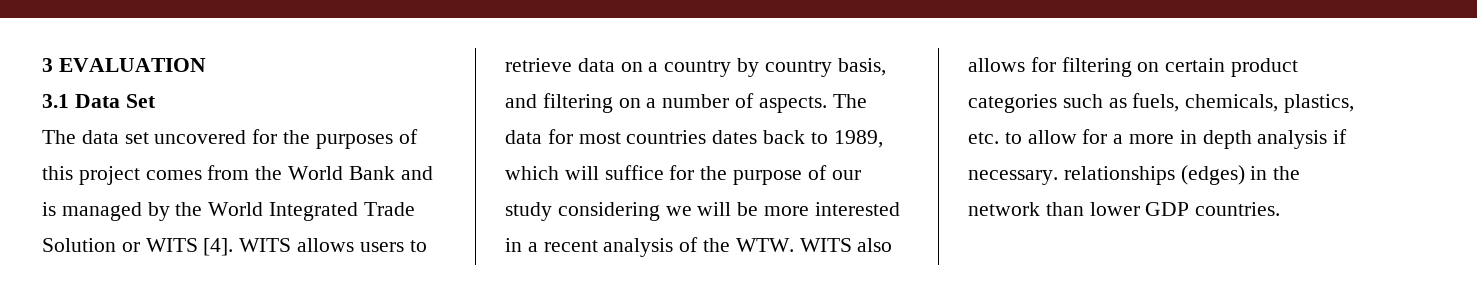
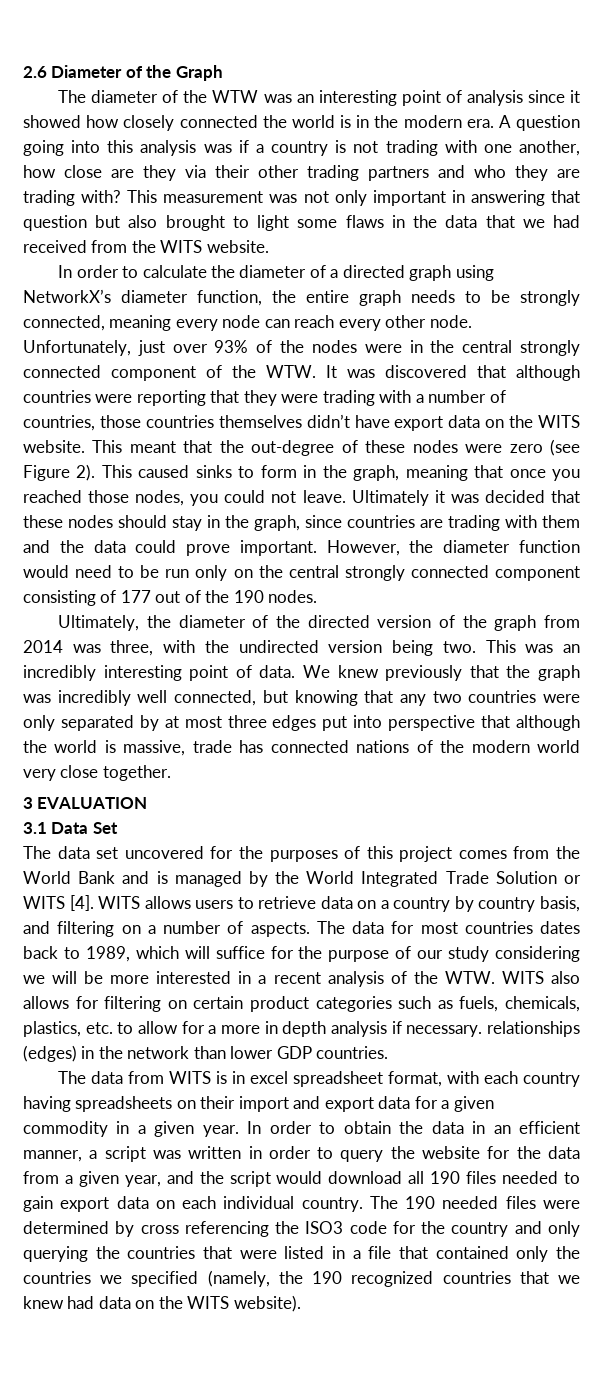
+ 2.6 Diameter of the Graph
+ The diameter of the WTW was an interesting point of analysis since it showed how closely connected the world is in the modern era. A question going into this analysis was if a country is not trading with one another, how close are they via their other trading partners and who they are trading with? This measurement was not only important in answering that question but also brought to light some flaws in the data that we had received from the WITS website.
+ In order to calculate the diameter of a directed graph using NetworkX’s diameter function, the entire graph needs to be strongly connected, meaning every node can reach every other node. Unfortunately, just over 93% of the nodes were in the central strongly connected component of the WTW. It was discovered that although countries were reporting that they were trading with a number of countries, those countries themselves didn’t have export data on the WITS website. This meant that the out-degree of these nodes were zero (see Figure 2). This caused sinks to form in the graph, meaning that once you reached those nodes, you could not leave. Ultimately it was decided that these nodes should stay in the graph, since countries are trading with them and the data could prove important. However, the diameter function would need to be run only on the central strongly connected component consisting of 177 out of the 190 nodes.
+ Ultimately, the diameter of the directed version of the graph from 2014 was three, with the undirected version being two. This was an incredibly interesting point of data. We knew previously that the graph was incredibly well connected, but knowing that any two countries were only separated by at most three edges put into perspective that although the world is massive, trade has connected nations of the modern world very close together.
+ The data from WITS is in excel spreadsheet format, with each country having spreadsheets on their import and export data for a given commodity in a given year. In order to obtain the data in an efficient manner, a script was written in order to query the website for the data from a given year, and the script would download all 190 files needed to gain export data on each individual country. The 190 needed files were determined by cross referencing the ISO3 code for the country and only querying the countries that were listed in a file that contained only the countries we specified (namely, the 190 recognized countries that we knew had data on the WITS website).

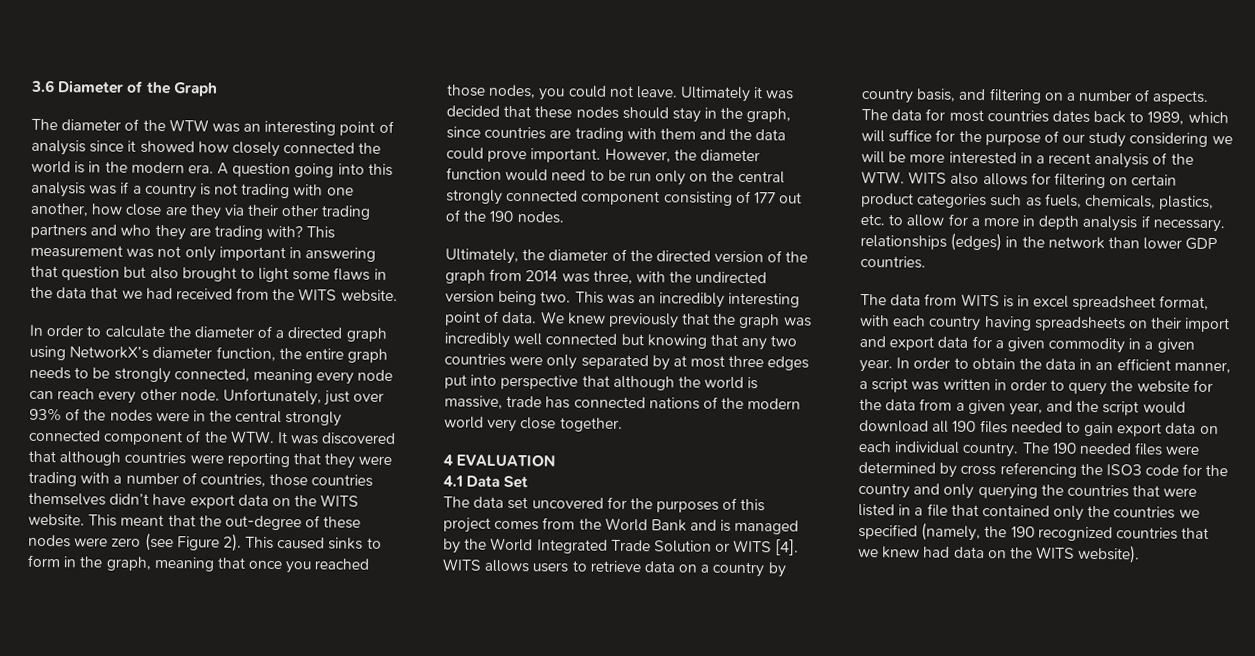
- 2.6 Diameter of the Graph
+ 3.6 Diameter of the Graph
- We knew previously that the graph was incredibly well connected, but knowing that any two countries were only separated by at most three edges put into perspective that although the world is massive, trade has connected nations of the modern world very close together.
+ We knew previously that the graph was incredibly well connected but knowing that any two countries were only separated by at most three edges put into perspective that although the world is massive, trade has connected nations of the modern world very close together.
- 3 EVALUATION
+ 4 EVALUATION
- 3.1 Data Set
+ 4.1 Data Set

